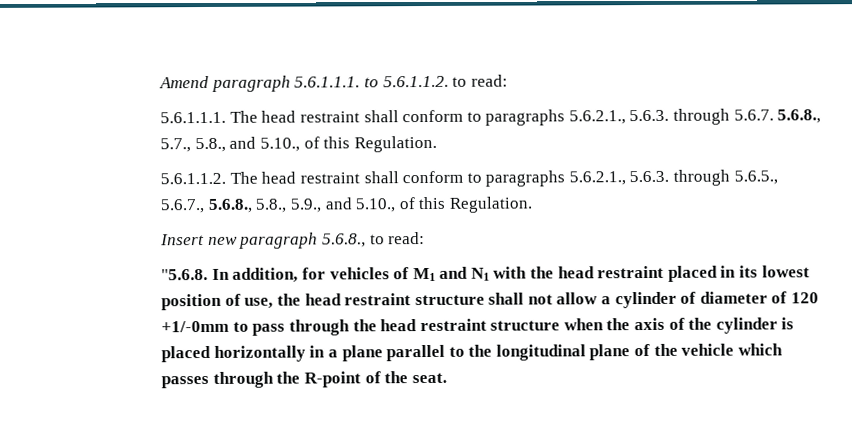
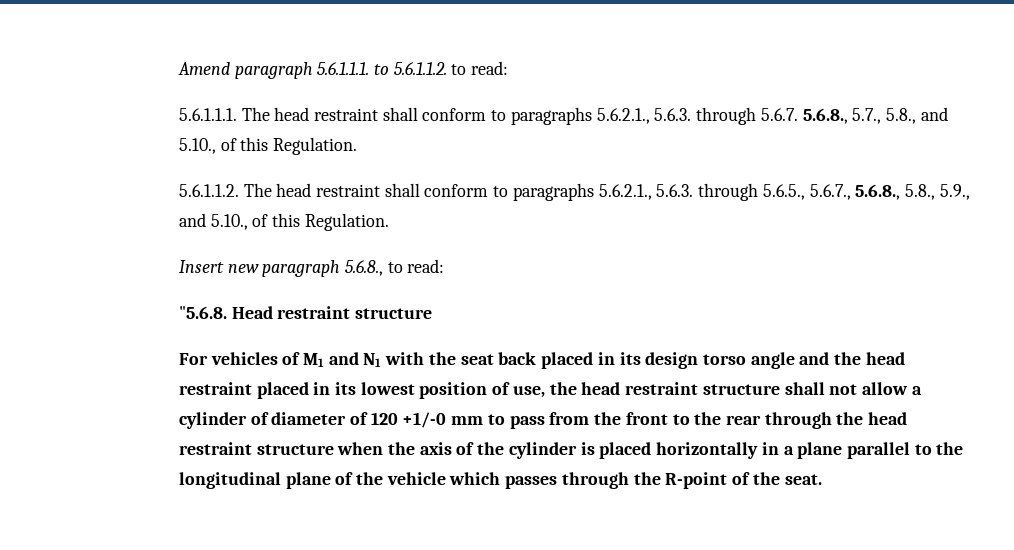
- "5.6.8. In addition, for vehicles of M1 and N1 with the head restraint placed in its lowest position of use, the head restraint structure shall not allow a cylinder of diameter of 120 +1/-0mm to pass through the head restraint structure when the axis of the cylinder is placed horizontally in a plane parallel to the longitudinal plane of the vehicle which passes through the R-point of the seat.
+ "5.6.8. Head restraint structure
+ For vehicles of M1 and N1 with the seat back placed in its design torso angle and the head restraint placed in its lowest position of use, the head restraint structure shall not allow a cylinder of diameter of 120 +1/-0 mm to pass from the front to the rear through the head restraint structure when the axis of the cylinder is placed horizontally in a plane parallel to the longitudinal plane of the vehicle which passes through the R-point of the seat.

